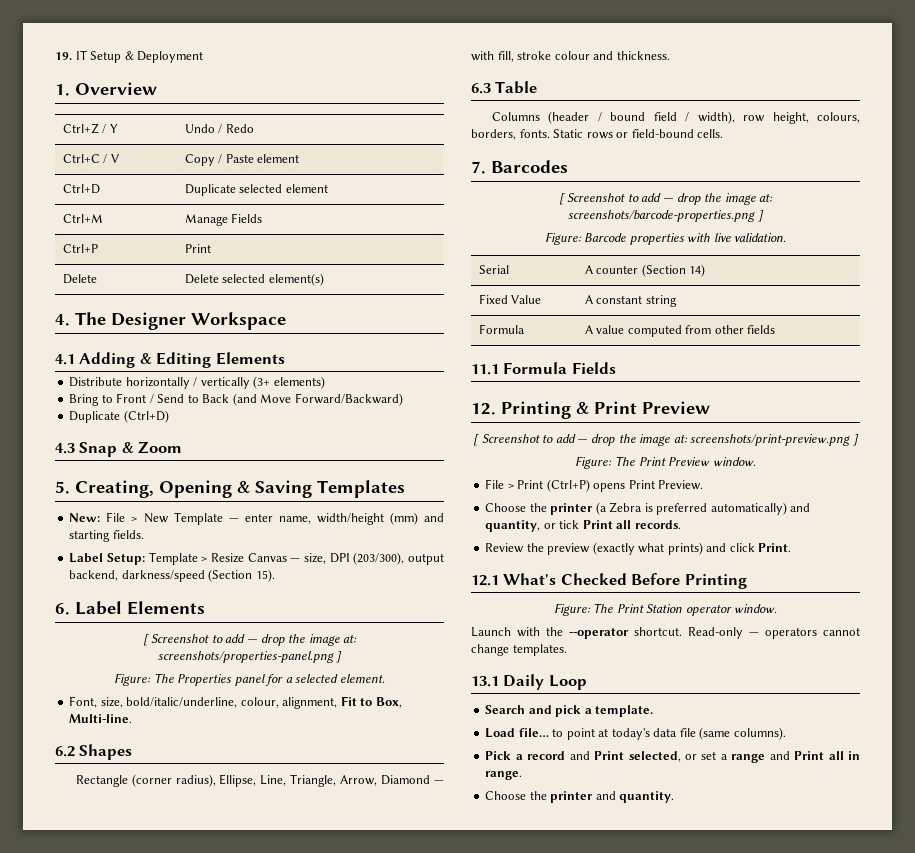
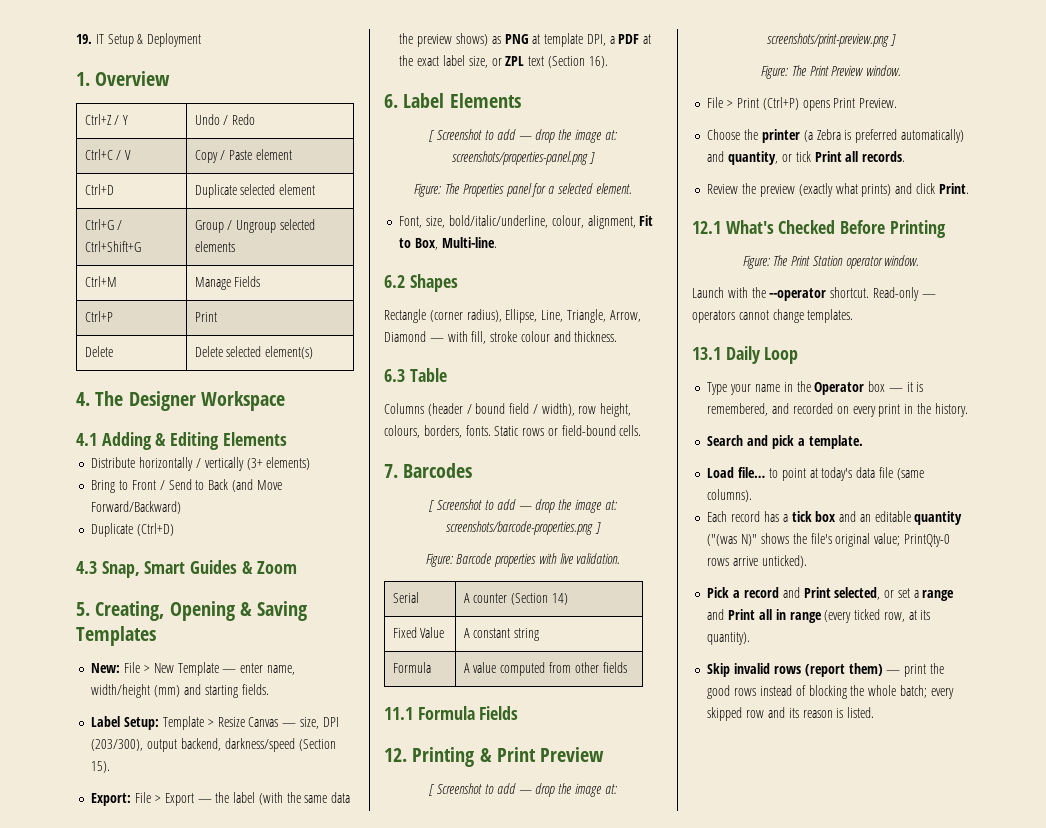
+ Ctrl+G / Ctrl+Shift+G | Group / Ungroup selected elements
- 4.3 Snap & Zoom
+ 4.3 Snap, Smart Guides & Zoom
+ Export: File > Export — the label (with the same data the preview shows) as PNG at template DPI, a PDF at the exact label size, or ZPL text (Section 16).
+ Type your name in the Operator box — it is remembered, and recorded on every print in the history.
+ Each record has a tick box and an editable quantity ("(was N)" shows the file's original value; PrintQty-0 rows arrive unticked).
- Pick a record and Print selected, or set a range and Print all in range.
- Choose the printer and quantity.
+ Pick a record and Print selected, or set a range and Print all in range (every ticked row, at its quantity).
+ Skip invalid rows (report them) — print the good rows instead of blocking the whole batch; every skipped row and its reason is listed.

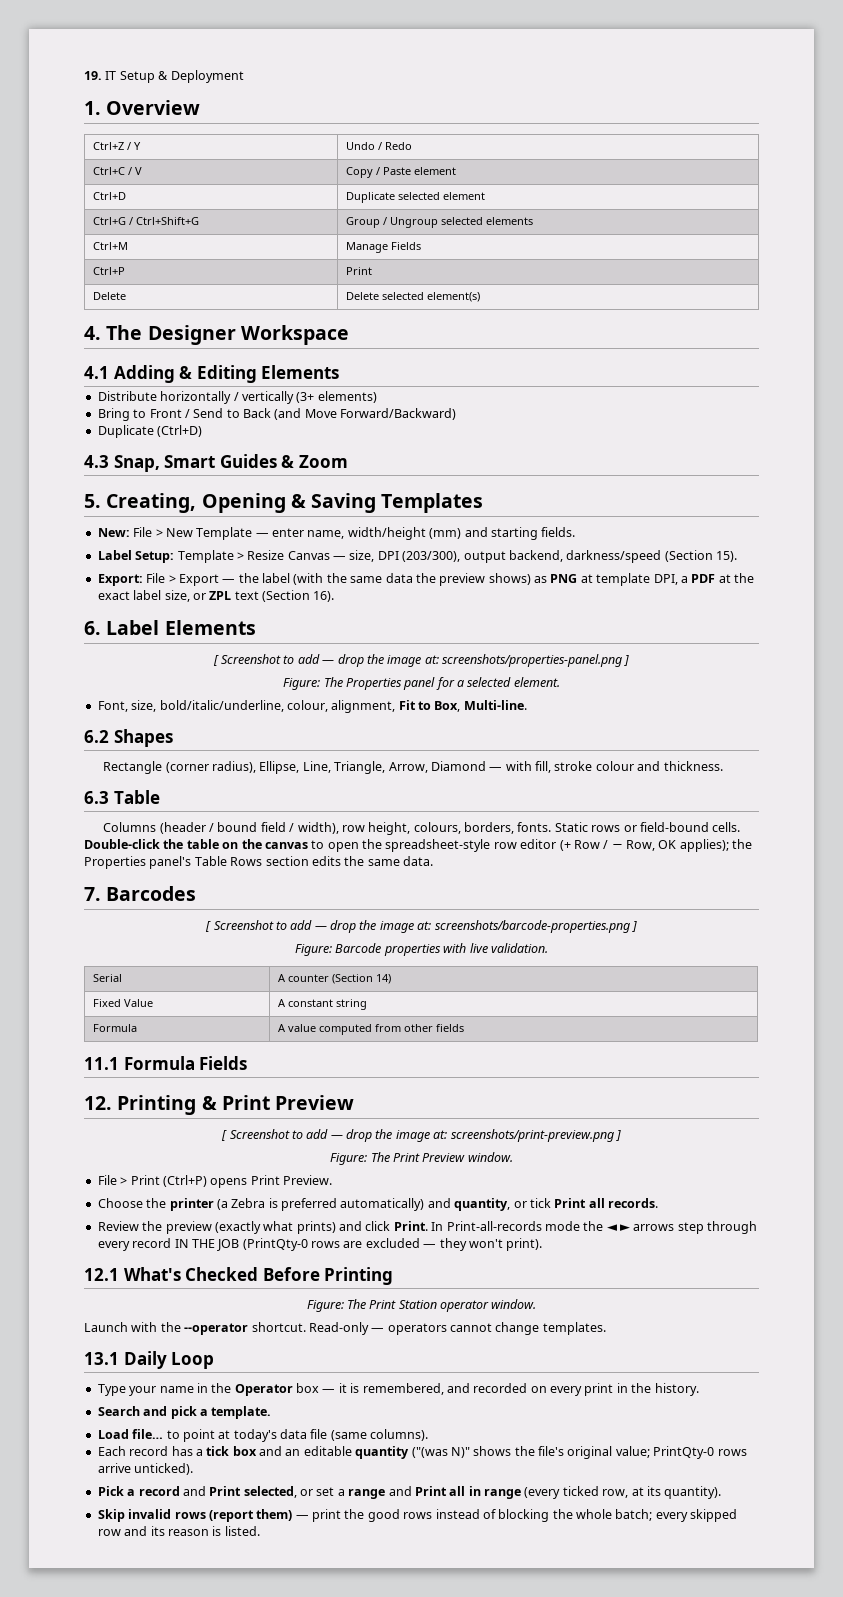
+ Double-click the table on the canvas to open the spreadsheet-style row editor (+ Row / − Row, OK applies); the Properties panel's Table Rows section edits the same data.
+ In Print-all-records mode the ◄ ► arrows step through every record IN THE JOB (PrintQty-0 rows are excluded — they won't print).

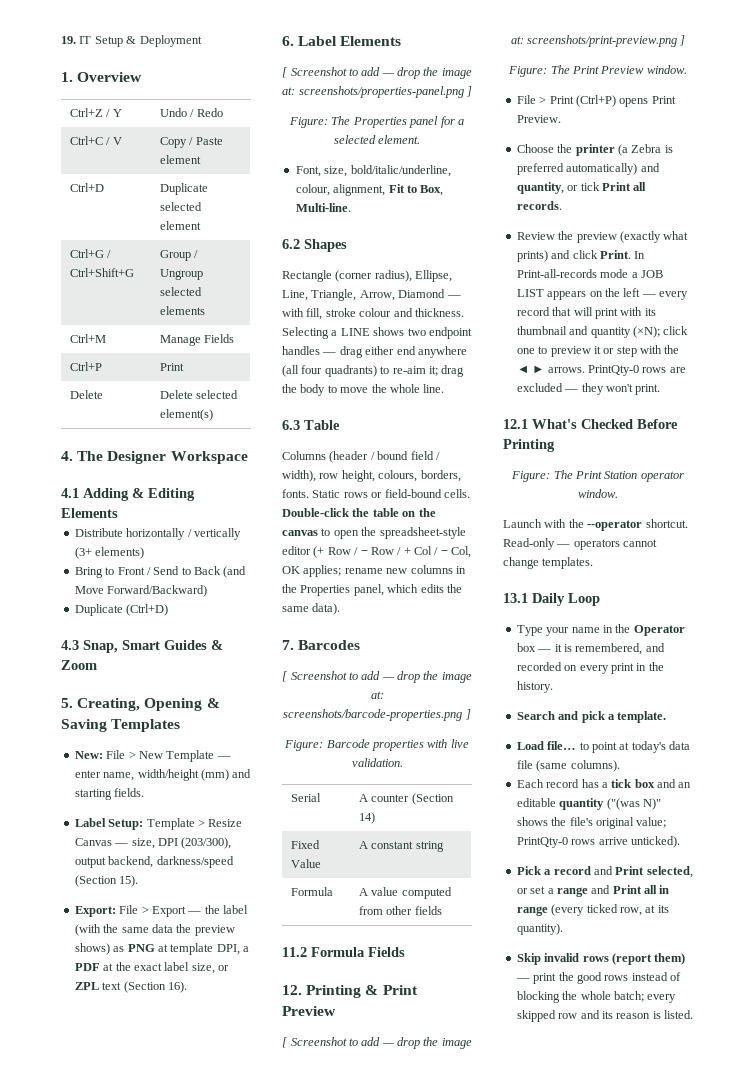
+ Selecting a LINE shows two endpoint handles — drag either end anywhere (all four quadrants) to re-aim it; drag the body to move the whole line.
- Double-click the table on the canvas to open the spreadsheet-style row editor (+ Row / − Row, OK applies); the Properties panel's Table Rows section edits the same data.
+ Double-click the table on the canvas to open the spreadsheet-style editor (+ Row / − Row / + Col / − Col, OK applies; rename new columns in the Properties panel, which edits the same data).
- 11.1 Formula Fields
+ 11.2 Formula Fields
- In Print-all-records mode the ◄ ► arrows step through every record IN THE JOB (PrintQty-0 rows are excluded — they won't print).
+ In Print-all-records mode a JOB LIST appears on the left — every record that will print with its thumbnail and quantity (×N); click one to preview it or step with the ◄ ► arrows. PrintQty-0 rows are excluded — they won't print.

